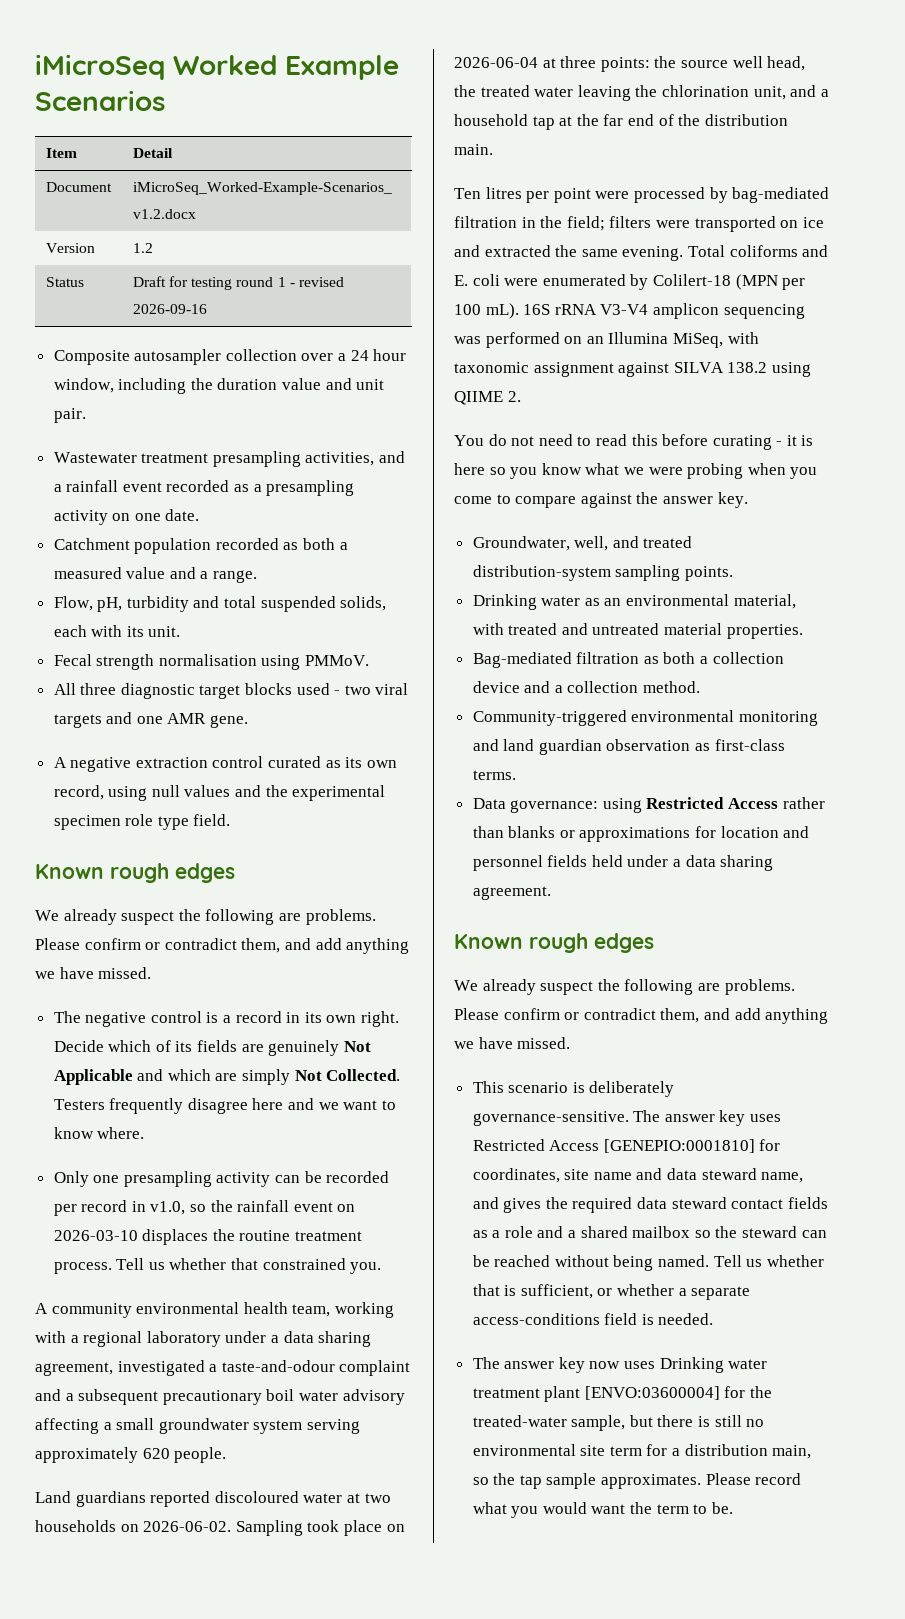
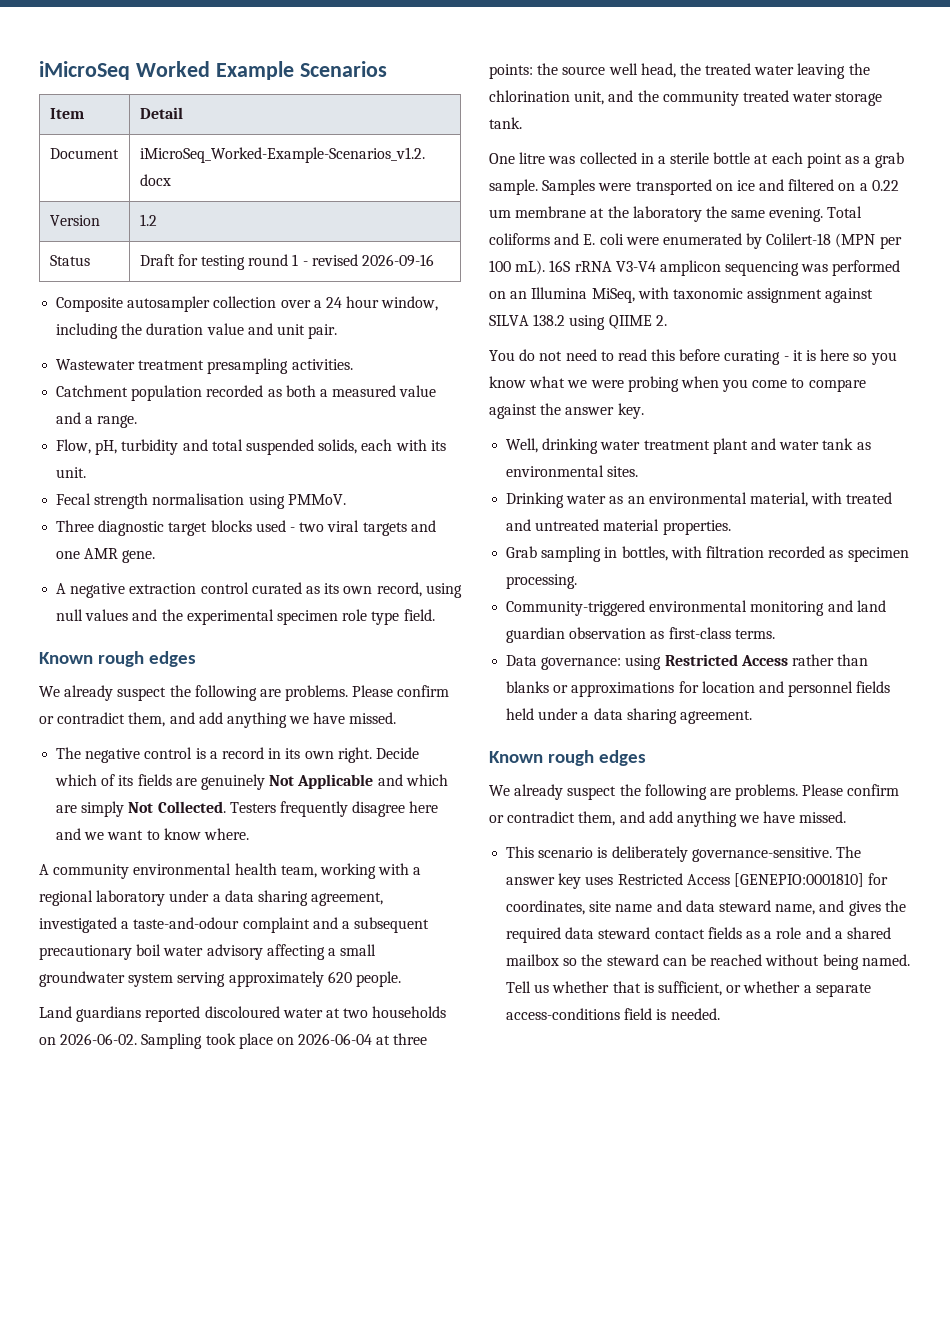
- Wastewater treatment presampling activities, and a rainfall event recorded as a presampling activity on one date.
+ Wastewater treatment presampling activities.
- All three diagnostic target blocks used - two viral targets and one AMR gene.
+ Three diagnostic target blocks used - two viral targets and one AMR gene.
- Only one presampling activity can be recorded per record in v1.0, so the rainfall event on 2026-03-10 displaces the routine treatment process. Tell us whether that constrained you.
- Sampling took place on 2026-06-04 at three points: the source well head, the treated water leaving the chlorination unit, and a household tap at the far end of the distribution main.
- Ten litres per point were processed by bag-mediated filtration in the field; filters were transported on ice and extracted the same evening.
+ Sampling took place on 2026-06-04 at three points: the source well head, the treated water leaving the chlorination unit, and the community treated water storage tank.
+ One litre was collected in a sterile bottle at each point as a grab sample. Samples were transported on ice and filtered on a 0.22 um membrane at the laboratory the same evening.
- Groundwater, well, and treated distribution-system sampling points.
+ Well, drinking water treatment plant and water tank as environmental sites.
- Bag-mediated filtration as both a collection device and a collection method.
+ Grab sampling in bottles, with filtration recorded as specimen processing.
- The answer key now uses Drinking water treatment plant [ENVO:03600004] for the treated-water sample, but there is still no environmental site term for a distribution main, so the tap sample approximates. Please record what you would want the term to be.

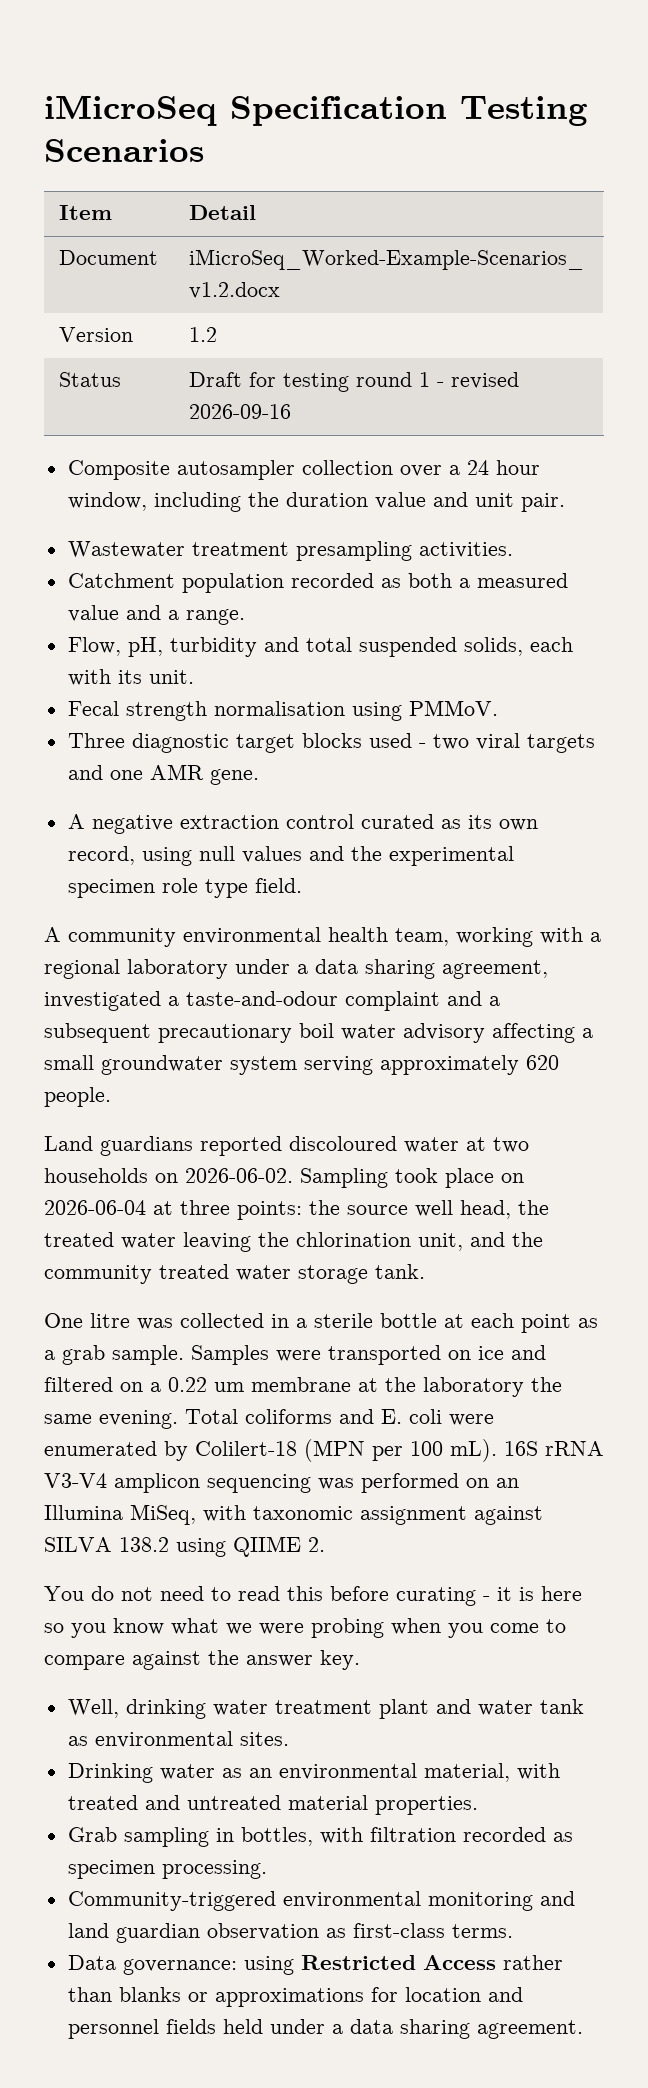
- iMicroSeq Worked Example Scenarios
+ iMicroSeq Specification Testing Scenarios
  A negative extraction control curated as its own record, using null values and the experimental specimen role type field.
- Known rough edges
- We already suspect the following are problems. Please confirm or contradict them, and add anything we have missed.
- The negative control is a record in its own right. Decide which of its fields are genuinely Not Applicable and which are simply Not Collected. Testers frequently disagree here and we want to know where.
  Data governance: using Restricted Access rather than blanks or approximations for location and personnel fields held under a data sharing agreement.
- Known rough edges
- We already suspect the following are problems. Please confirm or contradict them, and add anything we have missed.
- This scenario is deliberately governance-sensitive. The answer key uses Restricted Access [GENEPIO:0001810] for coordinates, site name and data steward name, and gives the required data steward contact fields as a role and a shared mailbox so the steward can be reached without being named. Tell us whether that is sufficient, or whether a separate access-conditions field is needed.

